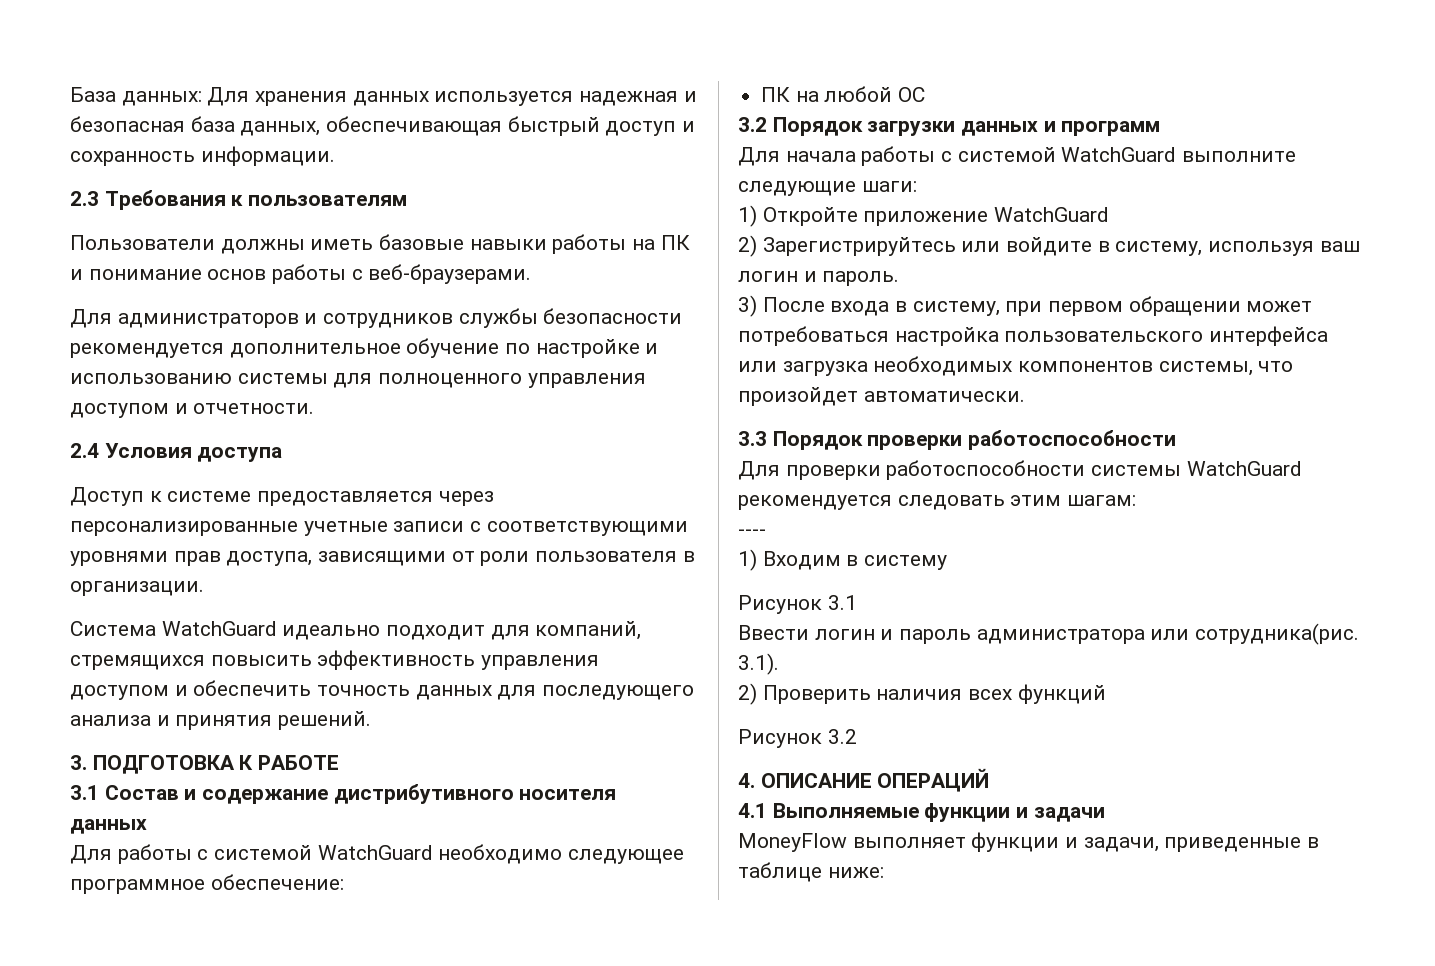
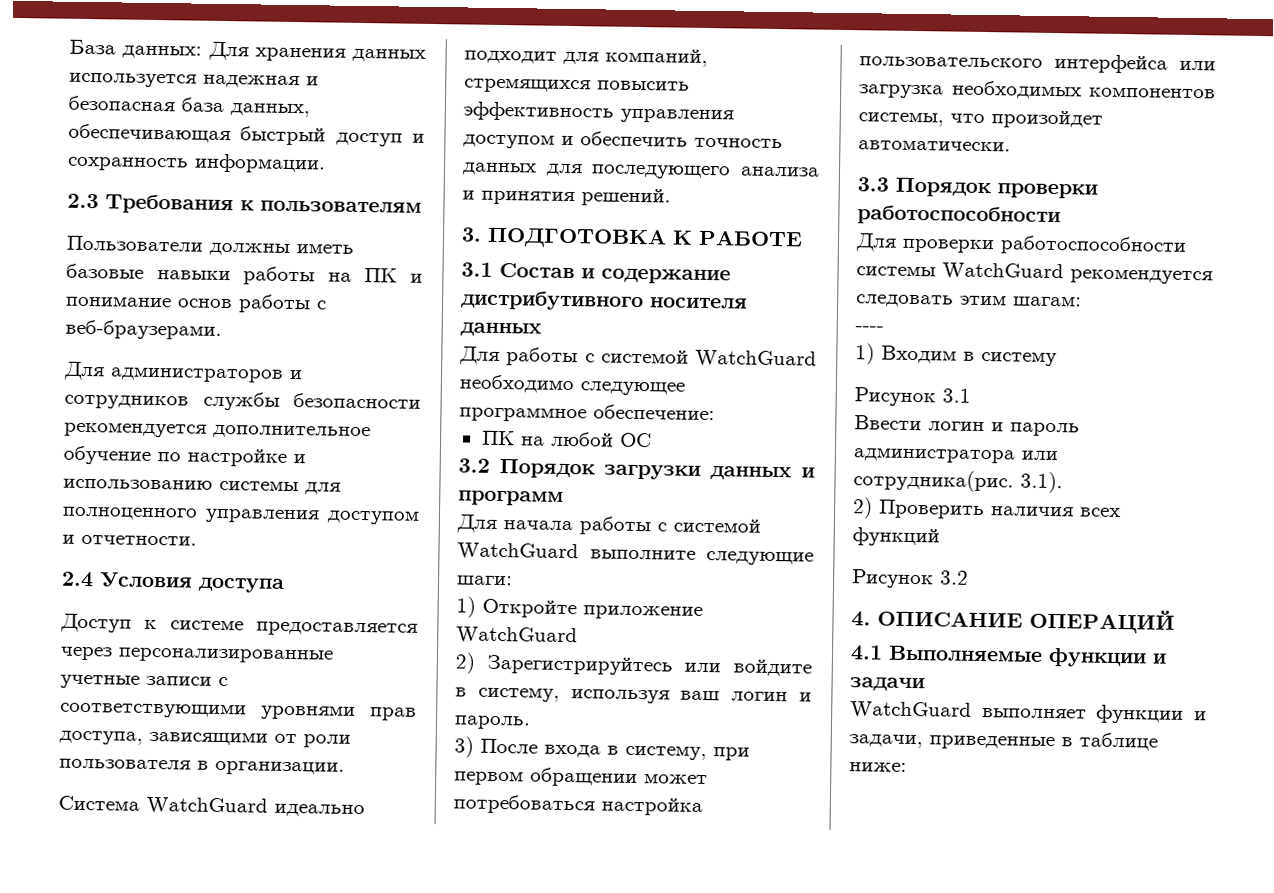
- MoneyFlow выполняет функции и задачи, приведенные в таблице ниже:
+ WatchGuard выполняет функции и задачи, приведенные в таблице ниже:

